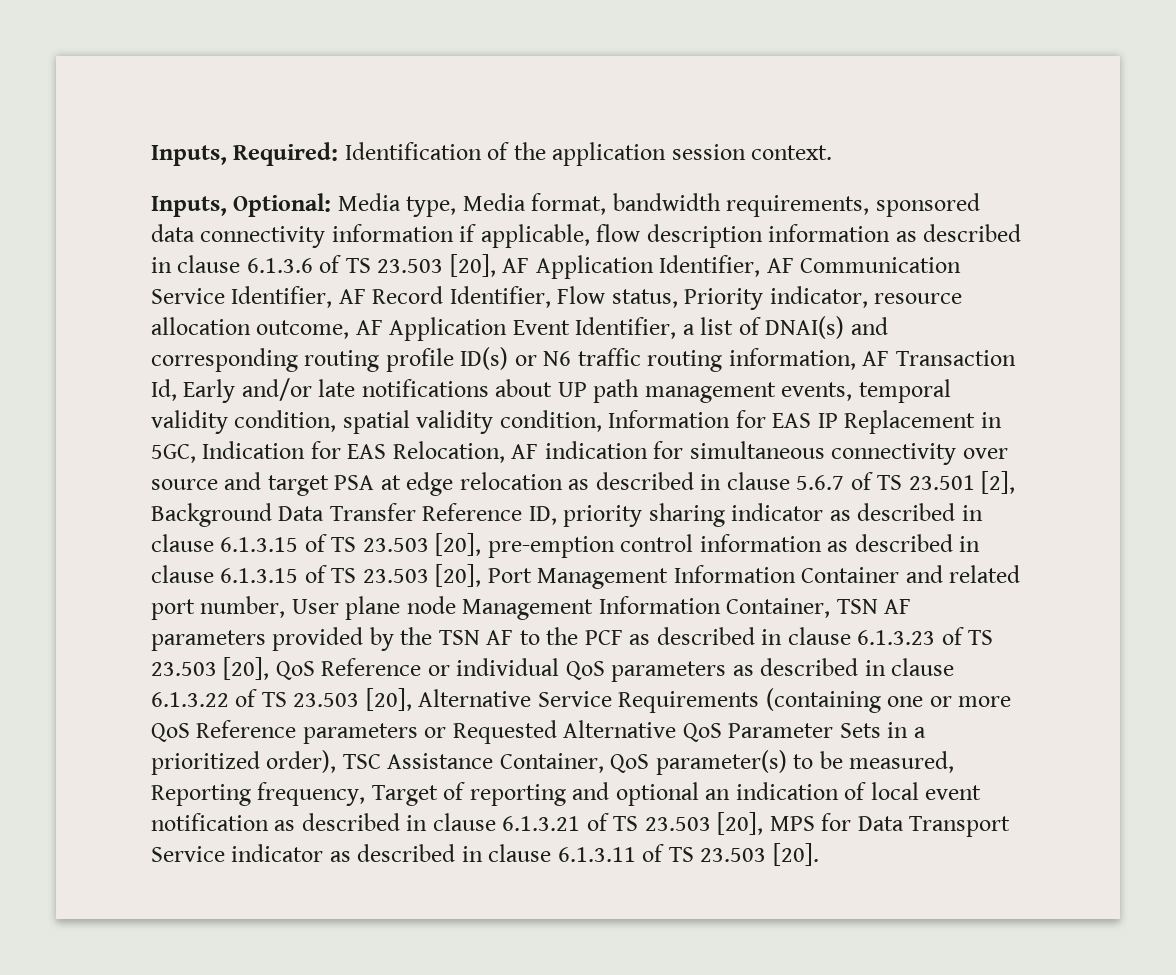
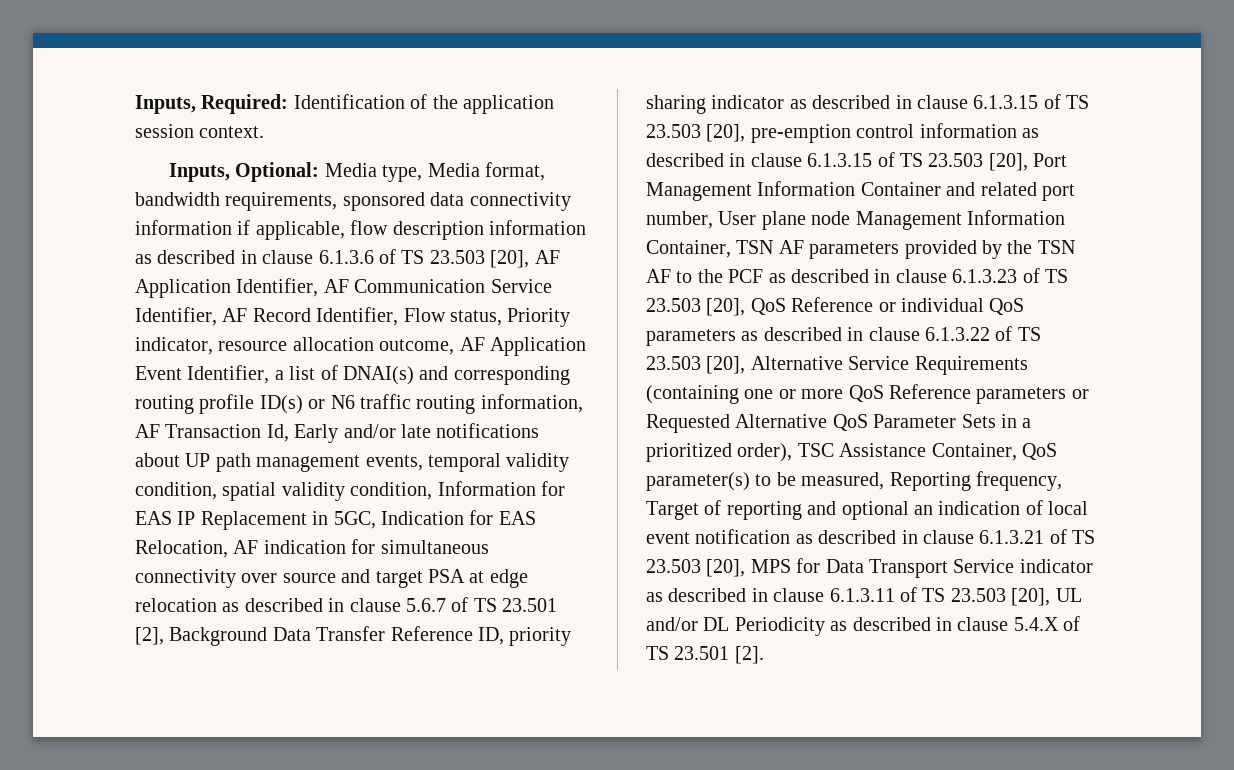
- Media type, Media format, bandwidth requirements, sponsored data connectivity information if applicable, flow description information as described in clause 6.1.3.6 of TS 23.503 [20], AF Application Identifier, AF Communication Service Identifier, AF Record Identifier, Flow status, Priority indicator, resource allocation outcome, AF Application Event Identifier, a list of DNAI(s) and corresponding routing profile ID(s) or N6 traffic routing information, AF Transaction Id, Early and/or late notifications about UP path management events, temporal validity condition, spatial validity condition, Information for EAS IP Replacement in 5GC, Indication for EAS Relocation, AF indication for simultaneous connectivity over source and target PSA at edge relocation as described in clause 5.6.7 of TS 23.501 [2], Background Data Transfer Reference ID, priority sharing indicator as described in clause 6.1.3.15 of TS 23.503 [20], pre-emption control information as described in clause 6.1.3.15 of TS 23.503 [20], Port Management Information Container and related port number, User plane node Management Information Container, TSN AF parameters provided by the TSN AF to the PCF as described in clause 6.1.3.23 of TS 23.503 [20], QoS Reference or individual QoS parameters as described in clause 6.1.3.22 of TS 23.503 [20], Alternative Service Requirements (containing one or more QoS Reference parameters or Requested Alternative QoS Parameter Sets in a prioritized order), TSC Assistance Container, QoS parameter(s) to be measured, Reporting frequency, Target of reporting and optional an indication of local event notification as described in clause 6.1.3.21 of TS 23.503 [20], MPS for Data Transport Service indicator as described in clause 6.1.3.11 of TS 23.503 [20].
+ Media type, Media format, bandwidth requirements, sponsored data connectivity information if applicable, flow description information as described in clause 6.1.3.6 of TS 23.503 [20], AF Application Identifier, AF Communication Service Identifier, AF Record Identifier, Flow status, Priority indicator, resource allocation outcome, AF Application Event Identifier, a list of DNAI(s) and corresponding routing profile ID(s) or N6 traffic routing information, AF Transaction Id, Early and/or late notifications about UP path management events, temporal validity condition, spatial validity condition, Information for EAS IP Replacement in 5GC, Indication for EAS Relocation, AF indication for simultaneous connectivity over source and target PSA at edge relocation as described in clause 5.6.7 of TS 23.501 [2], Background Data Transfer Reference ID, priority sharing indicator as described in clause 6.1.3.15 of TS 23.503 [20], pre-emption control information as described in clause 6.1.3.15 of TS 23.503 [20], Port Management Information Container and related port number, User plane node Management Information Container, TSN AF parameters provided by the TSN AF to the PCF as described in clause 6.1.3.23 of TS 23.503 [20], QoS Reference or individual QoS parameters as described in clause 6.1.3.22 of TS 23.503 [20], Alternative Service Requirements (containing one or more QoS Reference parameters or Requested Alternative QoS Parameter Sets in a prioritized order), TSC Assistance Container, QoS parameter(s) to be measured, Reporting frequency, Target of reporting and optional an indication of local event notification as described in clause 6.1.3.21 of TS 23.503 [20], MPS for Data Transport Service indicator as described in clause 6.1.3.11 of TS 23.503 [20], UL and/or DL Periodicity as described in clause 5.4.X of TS 23.501 [2].

